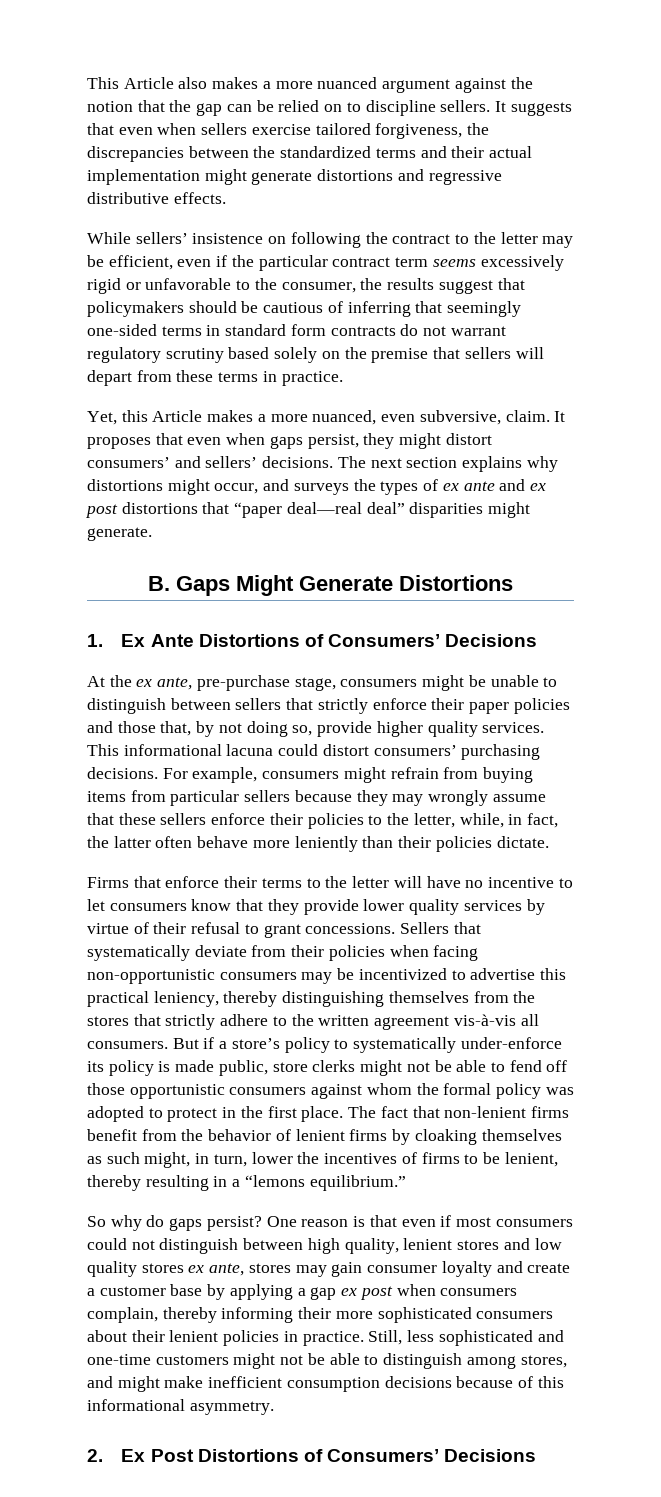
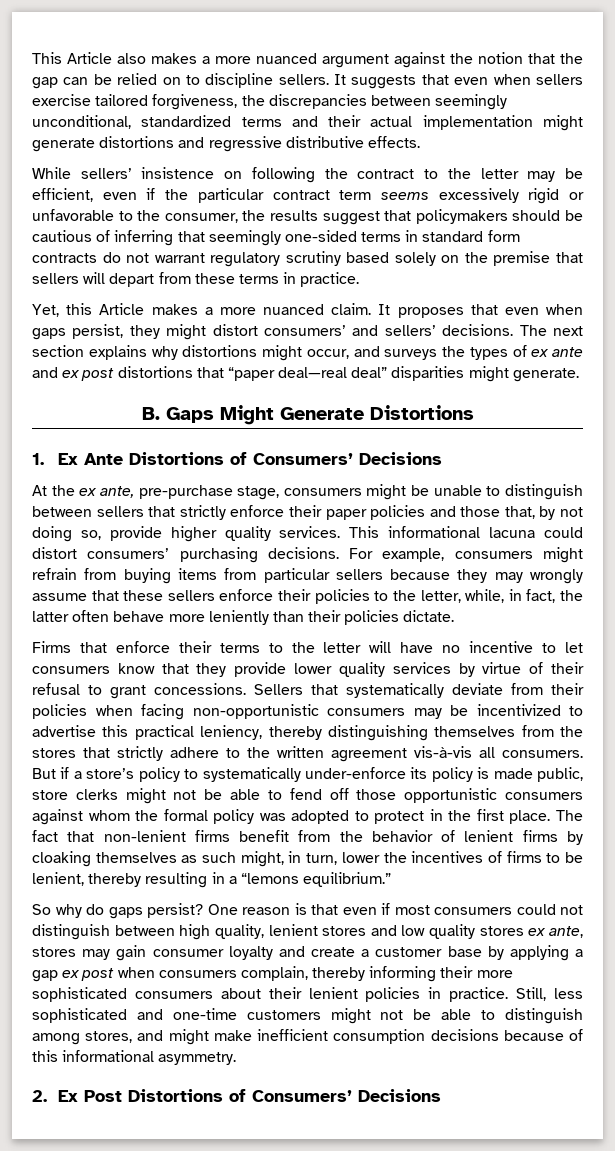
- It suggests that even when sellers exercise tailored forgiveness, the discrepancies between the standardized terms and their actual implementation might generate distortions and regressive distributive effects.
+ It suggests that even when sellers exercise tailored forgiveness, the discrepancies between seemingly unconditional, standardized terms and their actual implementation might generate distortions and regressive distributive effects.
- Yet, this Article makes a more nuanced, even subversive, claim.
+ Yet, this Article makes a more nuanced claim.

